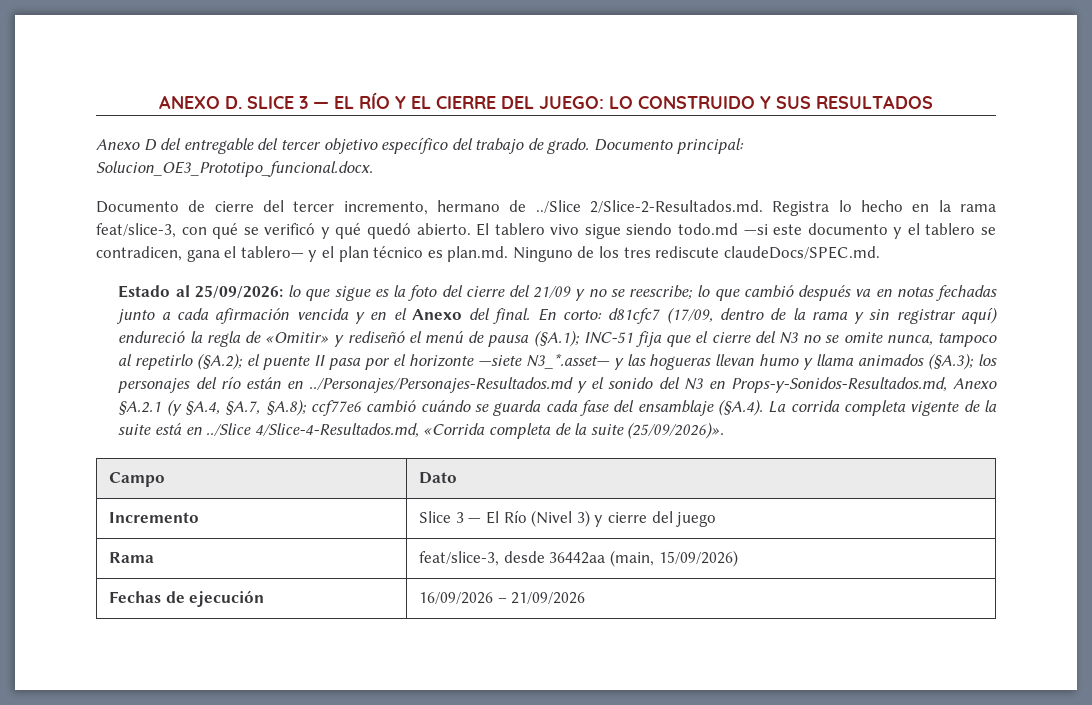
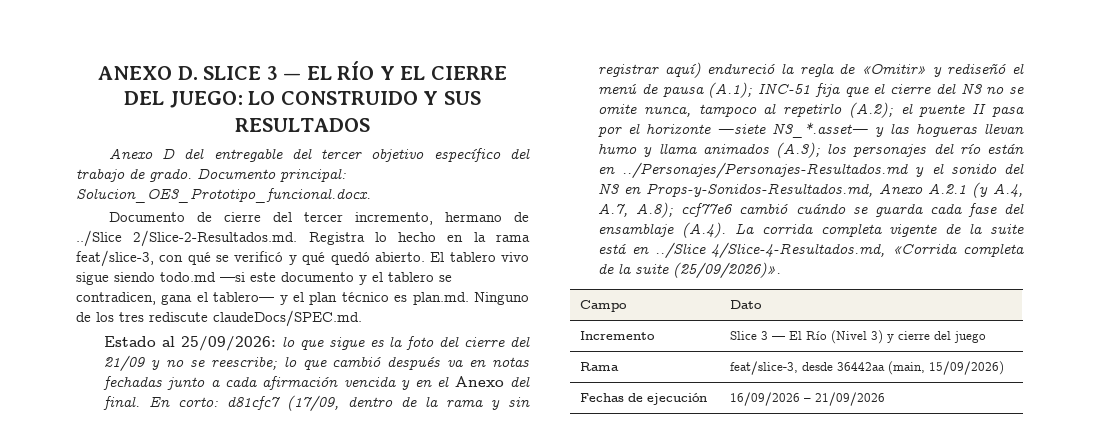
- d81cfc7 (17/09, dentro de la rama y sin registrar aquí) endureció la regla de «Omitir» y rediseñó el menú de pausa (§A.1);
+ d81cfc7 (17/09, dentro de la rama y sin registrar aquí) endureció la regla de «Omitir» y rediseñó el menú de pausa (A.1);
- INC-51 fija que el cierre del N3 no se omite nunca, tampoco al repetirlo (§A.2);
+ INC-51 fija que el cierre del N3 no se omite nunca, tampoco al repetirlo (A.2);
- el puente II pasa por el horizonte —siete N3_*.asset— y las hogueras llevan humo y llama animados (§A.3);
+ el puente II pasa por el horizonte —siete N3_*.asset— y las hogueras llevan humo y llama animados (A.3);
- los personajes del río están en ../Personajes/Personajes-Resultados.md y el sonido del N3 en Props-y-Sonidos-Resultados.md, Anexo §A.2.1 (y §A.4, §A.7, §A.8);
+ los personajes del río están en ../Personajes/Personajes-Resultados.md y el sonido del N3 en Props-y-Sonidos-Resultados.md, Anexo A.2.1 (y A.4, A.7, A.8);
- ccf77e6 cambió cuándo se guarda cada fase del ensamblaje (§A.4). La corrida completa vigente de la suite está en ../Slice 4/Slice-4-Resultados.md, «Corrida completa de la suite (25/09/2026)».
+ ccf77e6 cambió cuándo se guarda cada fase del ensamblaje (A.4). La corrida completa vigente de la suite está en ../Slice 4/Slice-4-Resultados.md, «Corrida completa de la suite (25/09/2026)».

